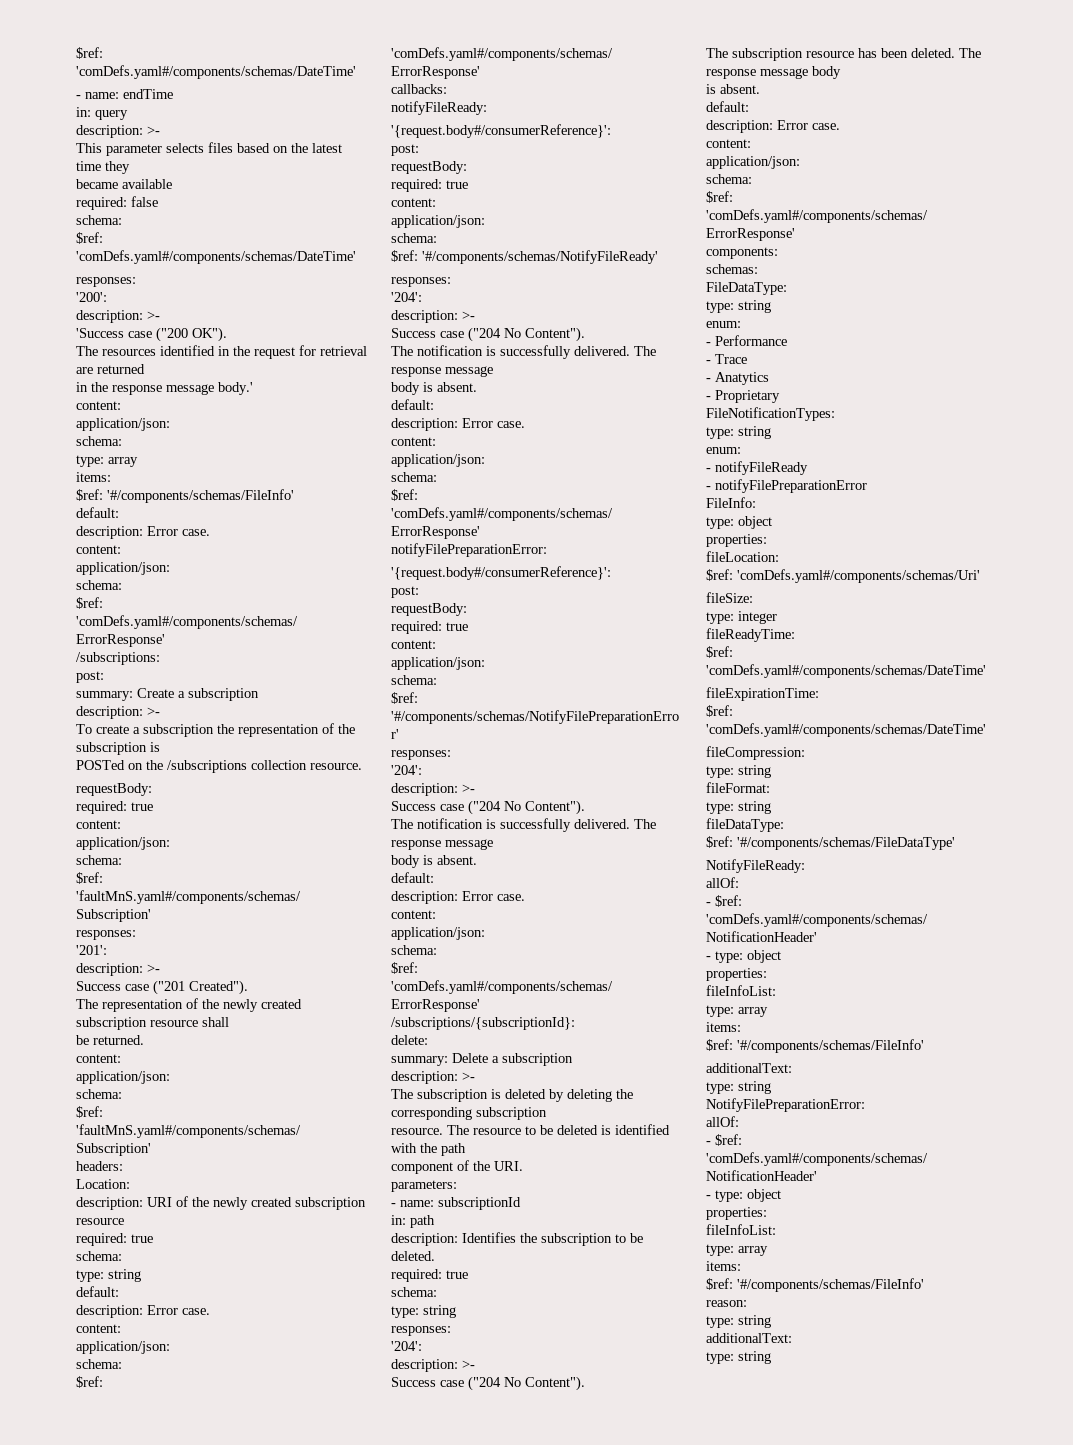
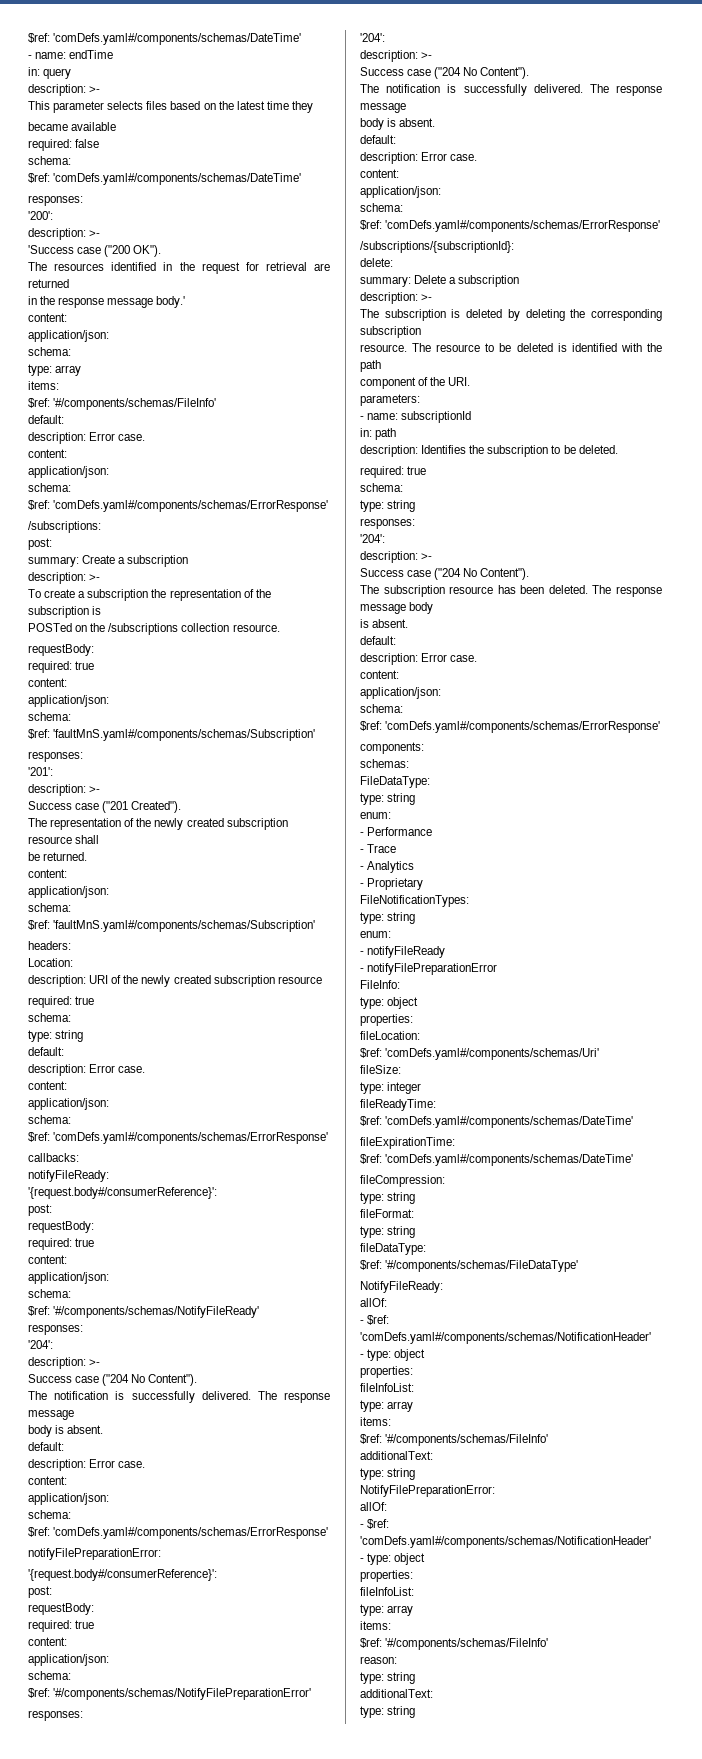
- - Anatytics
+ - Analytics

